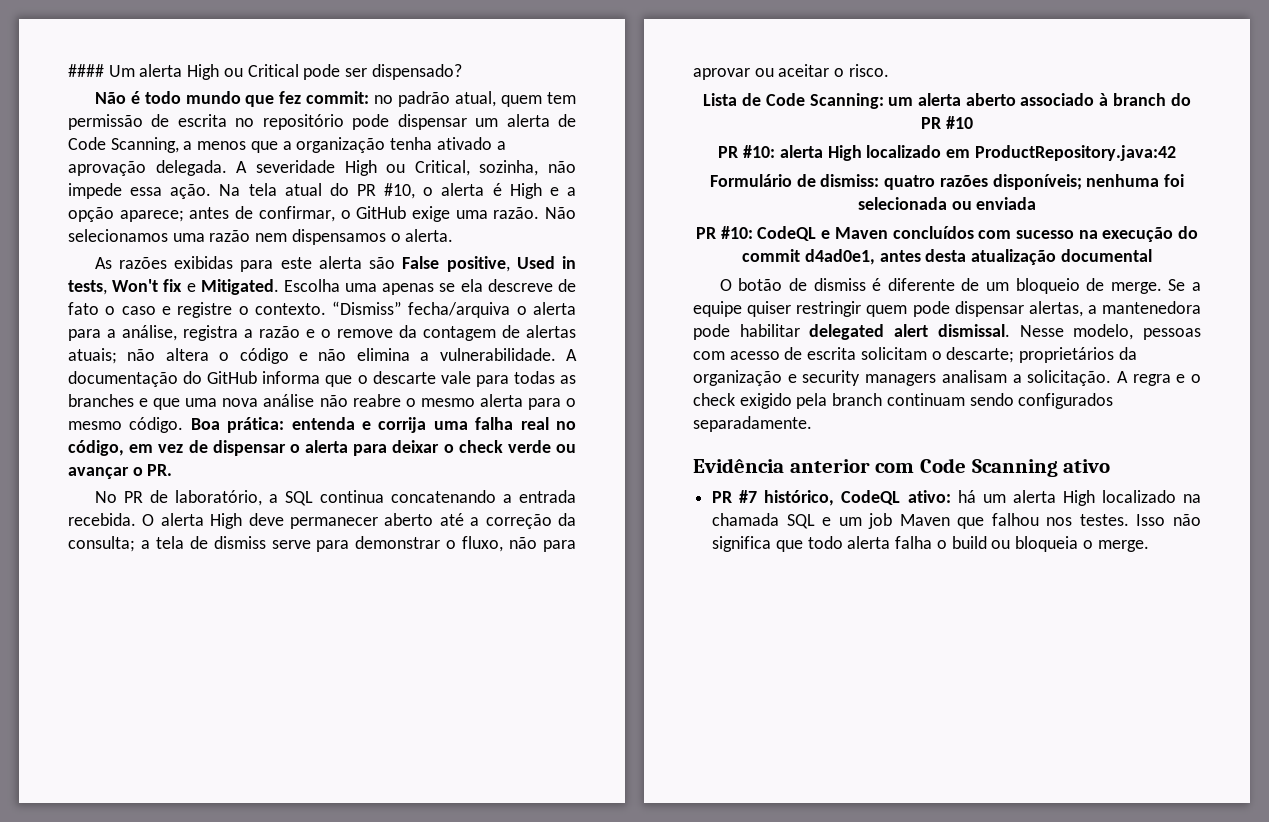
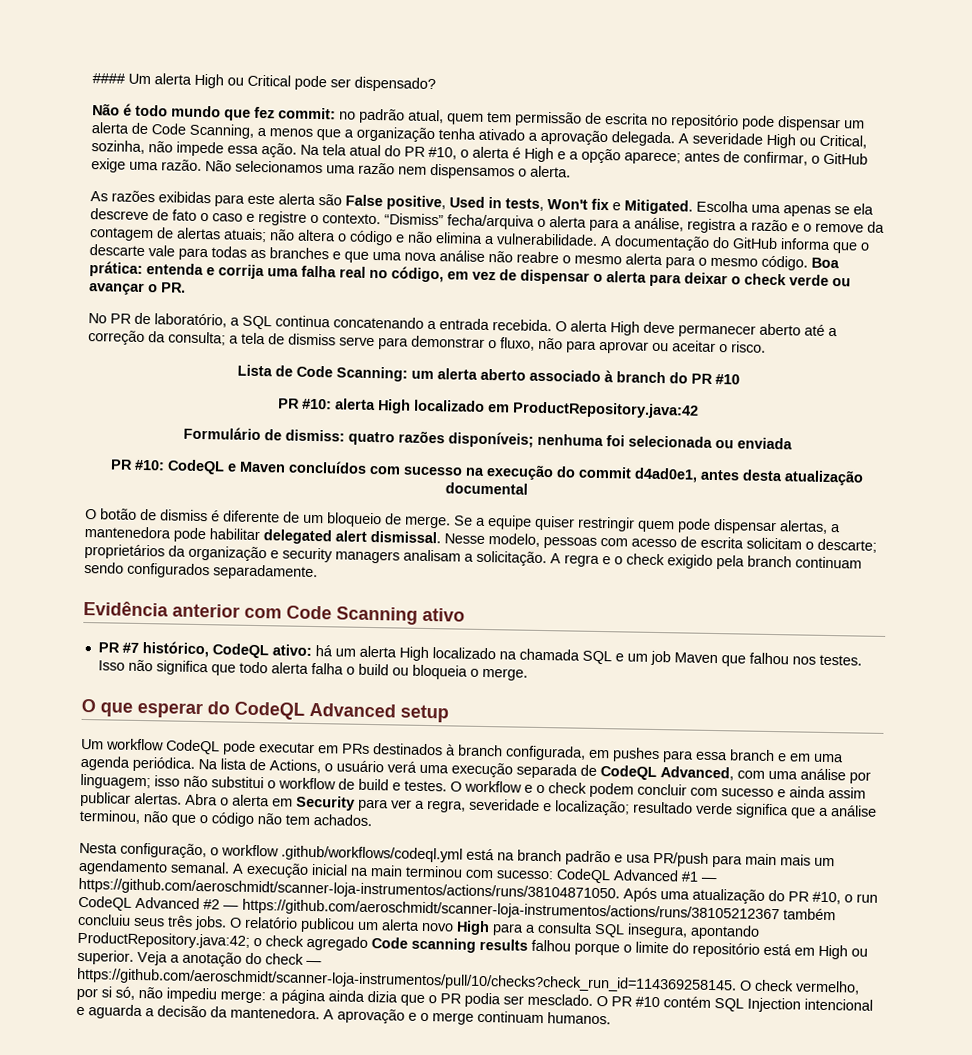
+ O que esperar do CodeQL Advanced setup
+ Um workflow CodeQL pode executar em PRs destinados à branch configurada, em pushes para essa branch e em uma agenda periódica. Na lista de Actions, o usuário verá uma execução separada de CodeQL Advanced, com uma análise por linguagem; isso não substitui o workflow de build e testes. O workflow e o check podem concluir com sucesso e ainda assim publicar alertas. Abra o alerta em Security para ver a regra, severidade e localização; resultado verde significa que a análise terminou, não que o código não tem achados.
+ Nesta configuração, o workflow .github/workflows/codeql.yml está na branch padrão e usa PR/push para main mais um agendamento semanal. A execução inicial na main terminou com sucesso: CodeQL Advanced #1 — https://github.com/aeroschmidt/scanner-loja-instrumentos/actions/runs/38104871050. Após uma atualização do PR #10, o run CodeQL Advanced #2 — https://github.com/aeroschmidt/scanner-loja-instrumentos/actions/runs/38105212367 também concluiu seus três jobs. O relatório publicou um alerta novo High para a consulta SQL insegura, apontando ProductRepository.java:42; o check agregado Code scanning results falhou porque o limite do repositório está em High ou superior. Veja a anotação do check — https://github.com/aeroschmidt/scanner-loja-instrumentos/pull/10/checks?check_run_id=114369258145. O check vermelho, por si só, não impediu merge: a página ainda dizia que o PR podia ser mesclado. O PR #10 contém SQL Injection intencional e aguarda a decisão da mantenedora. A aprovação e o merge continuam humanos.

